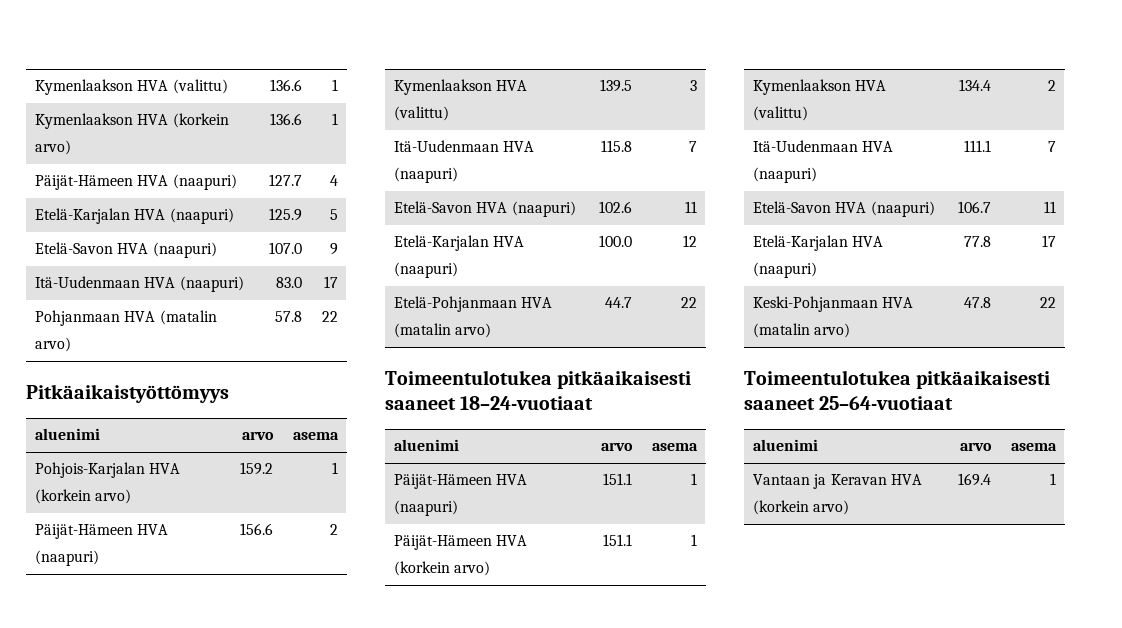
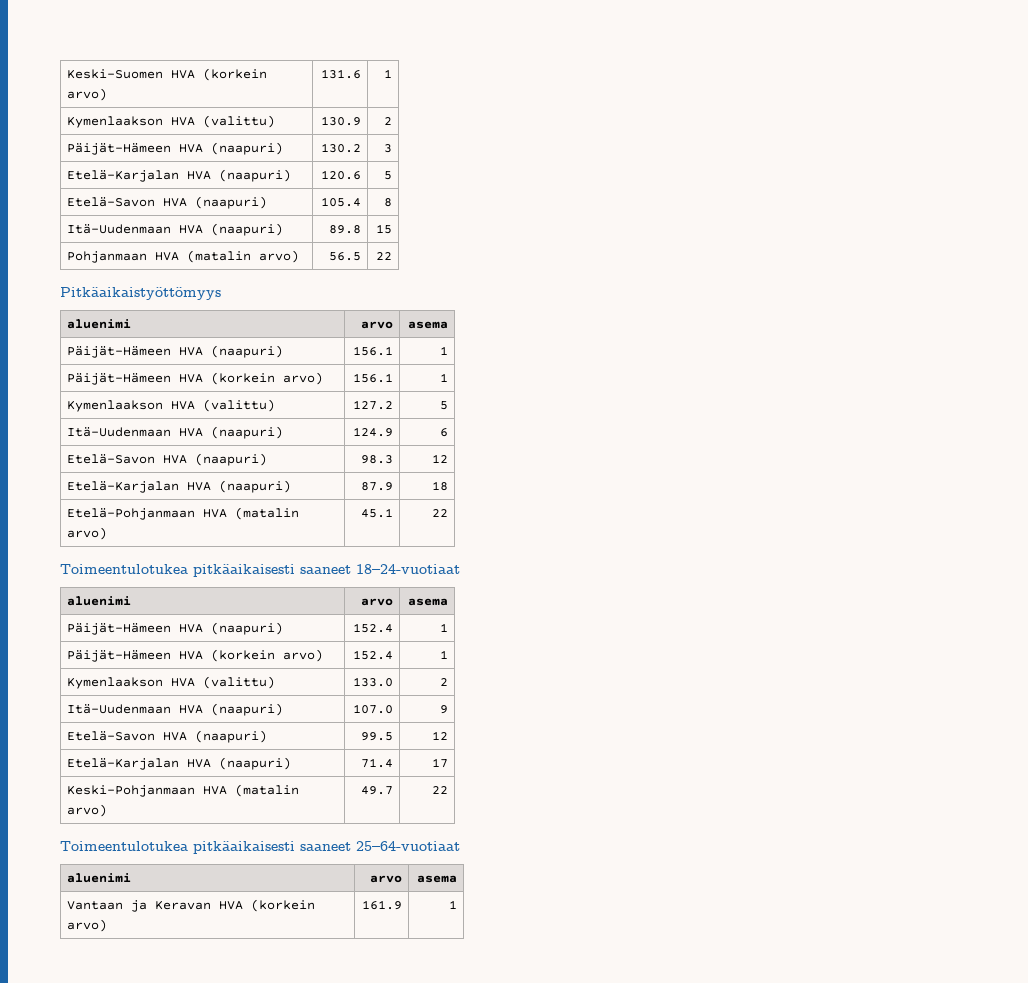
- Kymenlaakson HVA (valittu) | 136.6 | 1
- Kymenlaakson HVA (korkein arvo) | 136.6 | 1
- Päijät-Hämeen HVA (naapuri) | 127.7 | 4
- Etelä-Karjalan HVA (naapuri) | 125.9 | 5
+ Keski-Suomen HVA (korkein arvo) | 131.6 | 1
+ Kymenlaakson HVA (valittu) | 130.9 | 2
+ Päijät-Hämeen HVA (naapuri) | 130.2 | 3
+ Etelä-Karjalan HVA (naapuri) | 120.6 | 5
- Etelä-Savon HVA (naapuri) | 107.0 | 9
- Itä-Uudenmaan HVA (naapuri) | 83.0 | 17
+ Etelä-Savon HVA (naapuri) | 105.4 | 8
+ Itä-Uudenmaan HVA (naapuri) | 89.8 | 15
- Pohjanmaan HVA (matalin arvo) | 57.8 | 22
+ Pohjanmaan HVA (matalin arvo) | 56.5 | 22
- Pohjois-Karjalan HVA (korkein arvo) | 159.2 | 1
- Päijät-Hämeen HVA (naapuri) | 156.6 | 2
- Kymenlaakson HVA (valittu) | 139.5 | 3
- Itä-Uudenmaan HVA (naapuri) | 115.8 | 7
- Etelä-Savon HVA (naapuri) | 102.6 | 11
- Etelä-Karjalan HVA (naapuri) | 100.0 | 12
+ Päijät-Hämeen HVA (naapuri) | 156.1 | 1
+ Päijät-Hämeen HVA (korkein arvo) | 156.1 | 1
+ Kymenlaakson HVA (valittu) | 127.2 | 5
+ Itä-Uudenmaan HVA (naapuri) | 124.9 | 6
+ Etelä-Savon HVA (naapuri) | 98.3 | 12
+ Etelä-Karjalan HVA (naapuri) | 87.9 | 18
- Etelä-Pohjanmaan HVA (matalin arvo) | 44.7 | 22
+ Etelä-Pohjanmaan HVA (matalin arvo) | 45.1 | 22
- Päijät-Hämeen HVA (naapuri) | 151.1 | 1
- Päijät-Hämeen HVA (korkein arvo) | 151.1 | 1
- Kymenlaakson HVA (valittu) | 134.4 | 2
+ Päijät-Hämeen HVA (naapuri) | 152.4 | 1
+ Päijät-Hämeen HVA (korkein arvo) | 152.4 | 1
+ Kymenlaakson HVA (valittu) | 133.0 | 2
- Itä-Uudenmaan HVA (naapuri) | 111.1 | 7
- Etelä-Savon HVA (naapuri) | 106.7 | 11
- Etelä-Karjalan HVA (naapuri) | 77.8 | 17
+ Itä-Uudenmaan HVA (naapuri) | 107.0 | 9
+ Etelä-Savon HVA (naapuri) | 99.5 | 12
+ Etelä-Karjalan HVA (naapuri) | 71.4 | 17
- Keski-Pohjanmaan HVA (matalin arvo) | 47.8 | 22
+ Keski-Pohjanmaan HVA (matalin arvo) | 49.7 | 22
- Vantaan ja Keravan HVA (korkein arvo) | 169.4 | 1
+ Vantaan ja Keravan HVA (korkein arvo) | 161.9 | 1

